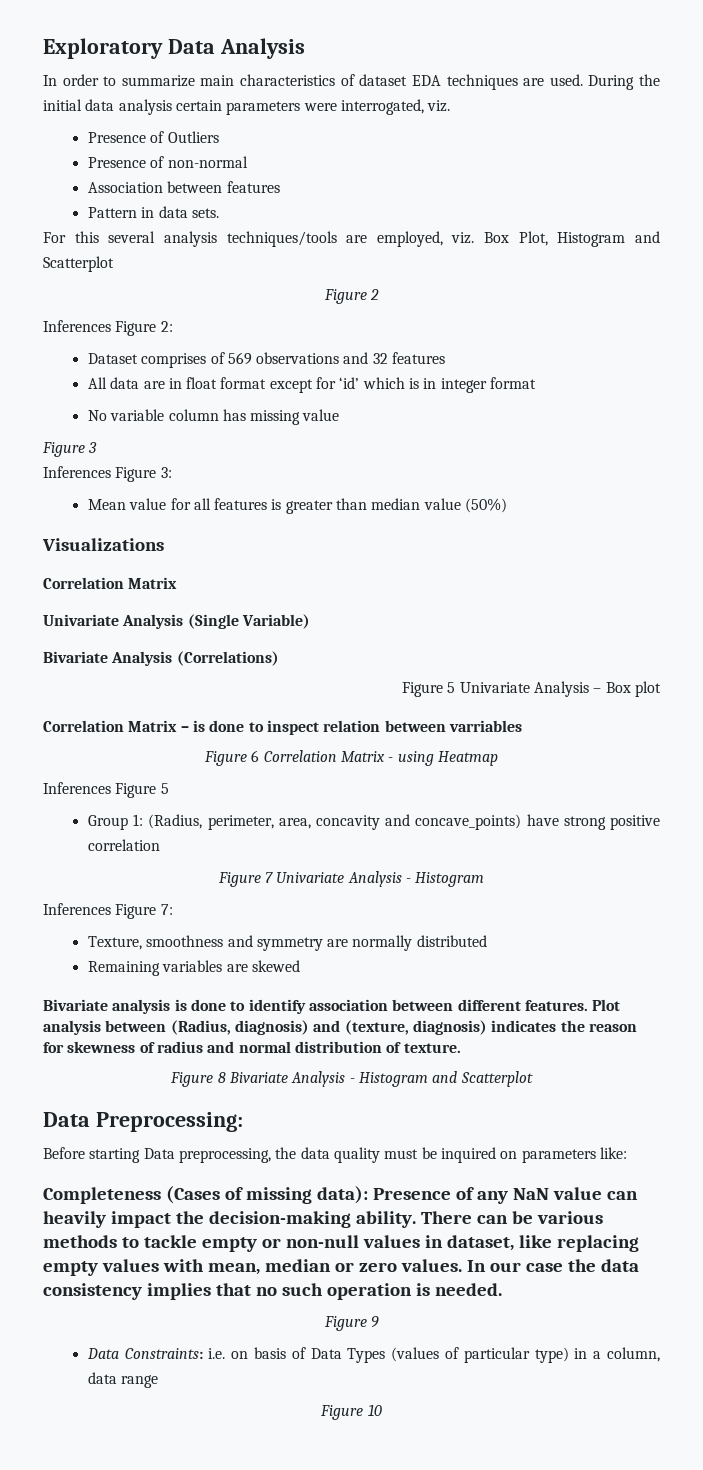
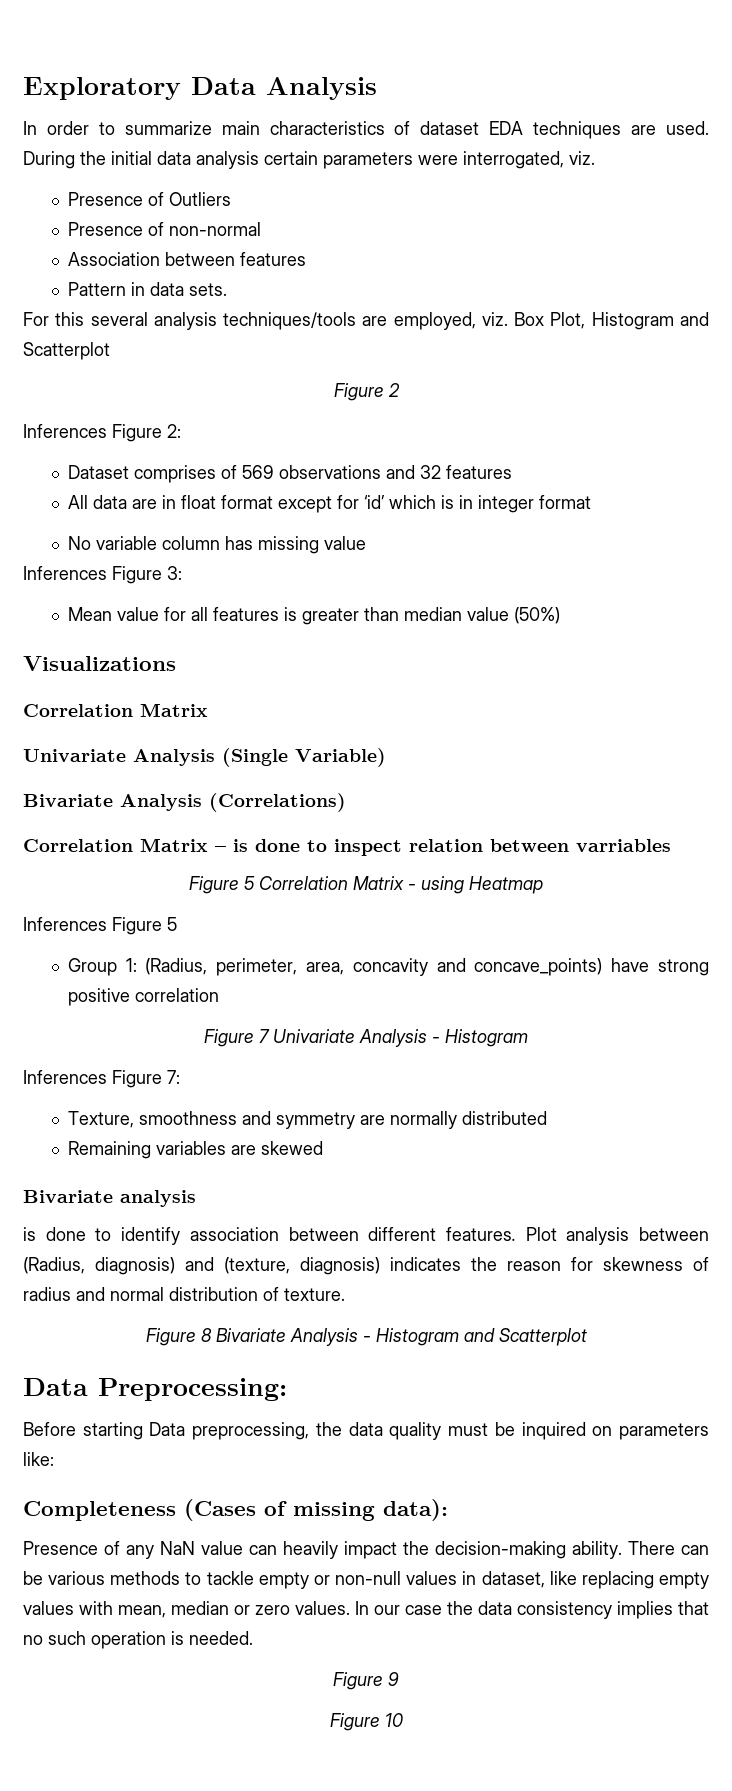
- Figure 3
- Figure 5 Univariate Analysis – Box plot
- Figure 6 Correlation Matrix - using Heatmap
+ Figure 5 Correlation Matrix - using Heatmap
- Bivariate analysis is done to identify association between different features.
+ Bivariate analysis
+ is done to identify association between different features.
- Completeness (Cases of missing data): Presence of any NaN value can heavily impact the decision-making ability.
+ Completeness (Cases of missing data):
+ Presence of any NaN value can heavily impact the decision-making ability.
- Data Constraints: i.e. on basis of Data Types (values of particular type) in a column, data range

